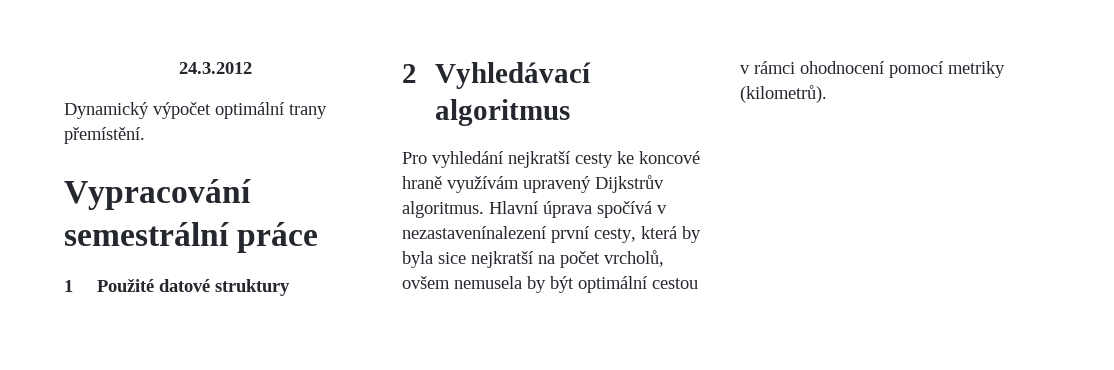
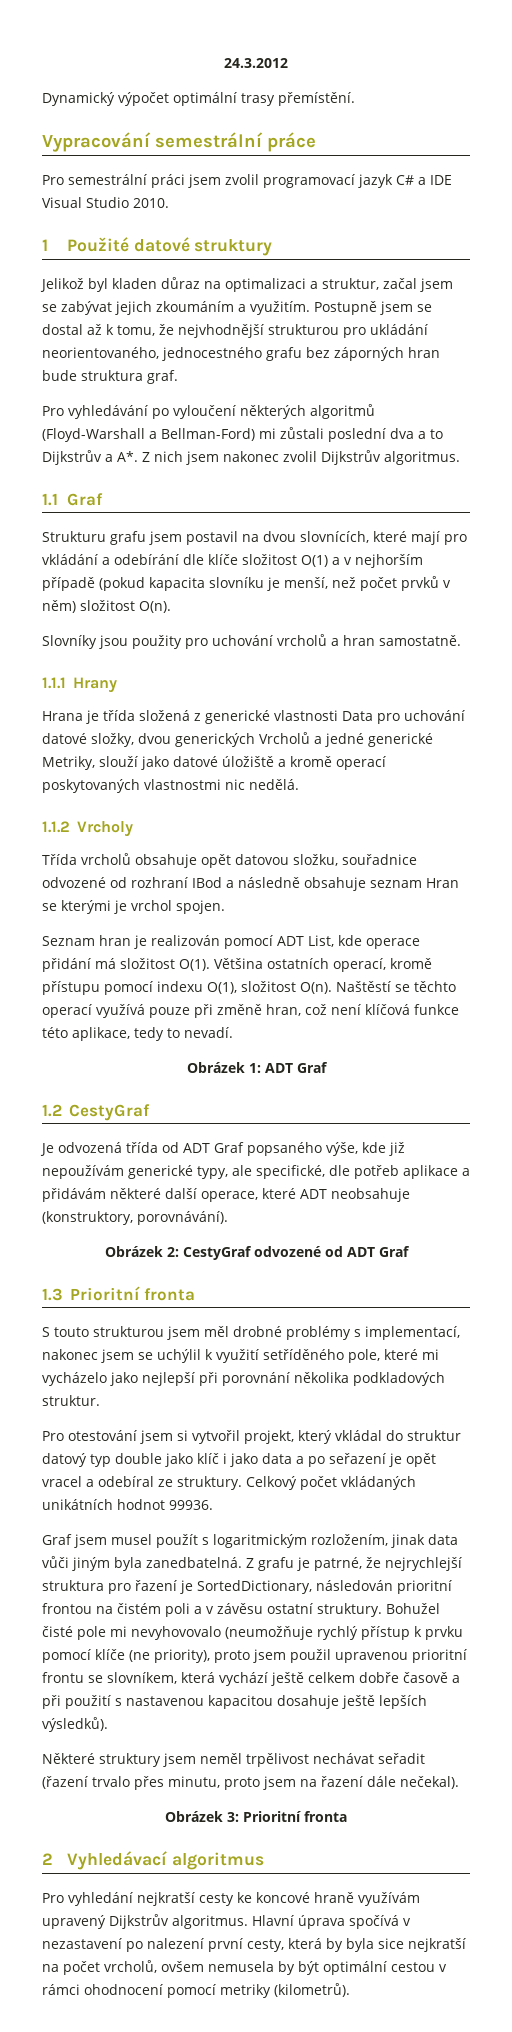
- Dynamický výpočet optimální trany přemístění.
+ Dynamický výpočet optimální trasy přemístění.
+ Pro semestrální práci jsem zvolil programovací jazyk C# a IDE Visual Studio 2010.
  1 Použité datové struktury
+ Jelikož byl kladen důraz na optimalizaci a struktur, začal jsem se zabývat jejich zkoumáním a využitím. Postupně jsem se dostal až k tomu, že nejvhodnější strukturou pro ukládání neorientovaného, jednocestného grafu bez záporných hran bude struktura graf.
+ Pro vyhledávání po vyloučení některých algoritmů (Floyd-Warshall a Bellman-Ford) mi zůstali poslední dva a to Dijkstrův a A*. Z nich jsem nakonec zvolil Dijkstrův algoritmus.
+ 1.1 Graf
+ Strukturu grafu jsem postavil na dvou slovnících, které mají pro vkládání a odebírání dle klíče složitost O(1) a v nejhorším případě (pokud kapacita slovníku je menší, než počet prvků v něm) složitost O(n).
+ Slovníky jsou použity pro uchování vrcholů a hran samostatně.
+ 1.1.1 Hrany
+ Hrana je třída složená z generické vlastnosti Data pro uchování datové složky, dvou generických Vrcholů a jedné generické Metriky, slouží jako datové úložiště a kromě operací poskytovaných vlastnostmi nic nedělá.
+ 1.1.2 Vrcholy
+ Třída vrcholů obsahuje opět datovou složku, souřadnice odvozené od rozhraní IBod a následně obsahuje seznam Hran se kterými je vrchol spojen.
+ Seznam hran je realizován pomocí ADT List, kde operace přidání má složitost O(1). Většina ostatních operací, kromě přístupu pomocí indexu O(1), složitost O(n). Naštěstí se těchto operací využívá pouze při změně hran, což není klíčová funkce této aplikace, tedy to nevadí.
+ Obrázek 1: ADT Graf
+ 1.2 CestyGraf
+ Je odvozená třída od ADT Graf popsaného výše, kde již nepoužívám generické typy, ale specifické, dle potřeb aplikace a přidávám některé další operace, které ADT neobsahuje (konstruktory, porovnávání).
+ Obrázek 2: CestyGraf odvozené od ADT Graf
+ 1.3 Prioritní fronta
+ S touto strukturou jsem měl drobné problémy s implementací, nakonec jsem se uchýlil k využití setříděného pole, které mi vycházelo jako nejlepší při porovnání několika podkladových struktur.
+ Pro otestování jsem si vytvořil projekt, který vkládal do struktur datový typ double jako klíč i jako data a po seřazení je opět vracel a odebíral ze struktury. Celkový počet vkládaných unikátních hodnot 99936.
+ Graf jsem musel použít s logaritmickým rozložením, jinak data vůči jiným byla zanedbatelná. Z grafu je patrné, že nejrychlejší struktura pro řazení je SortedDictionary, následován prioritní frontou na čistém poli a v závěsu ostatní struktury. Bohužel čisté pole mi nevyhovovalo (neumožňuje rychlý přístup k prvku pomocí klíče (ne priority), proto jsem použil upravenou prioritní frontu se slovníkem, která vychází ještě celkem dobře časově a při použití s nastavenou kapacitou dosahuje ještě lepších výsledků).
+ Některé struktury jsem neměl trpělivost nechávat seřadit (řazení trvalo přes minutu, proto jsem na řazení dále nečekal).
+ Obrázek 3: Prioritní fronta
- Hlavní úprava spočívá v nezastavenínalezení první cesty, která by byla sice nejkratší na počet vrcholů, ovšem nemusela by být optimální cestou v rámci ohodnocení pomocí metriky (kilometrů).
+ Hlavní úprava spočívá v nezastavení po nalezení první cesty, která by byla sice nejkratší na počet vrcholů, ovšem nemusela by být optimální cestou v rámci ohodnocení pomocí metriky (kilometrů).

